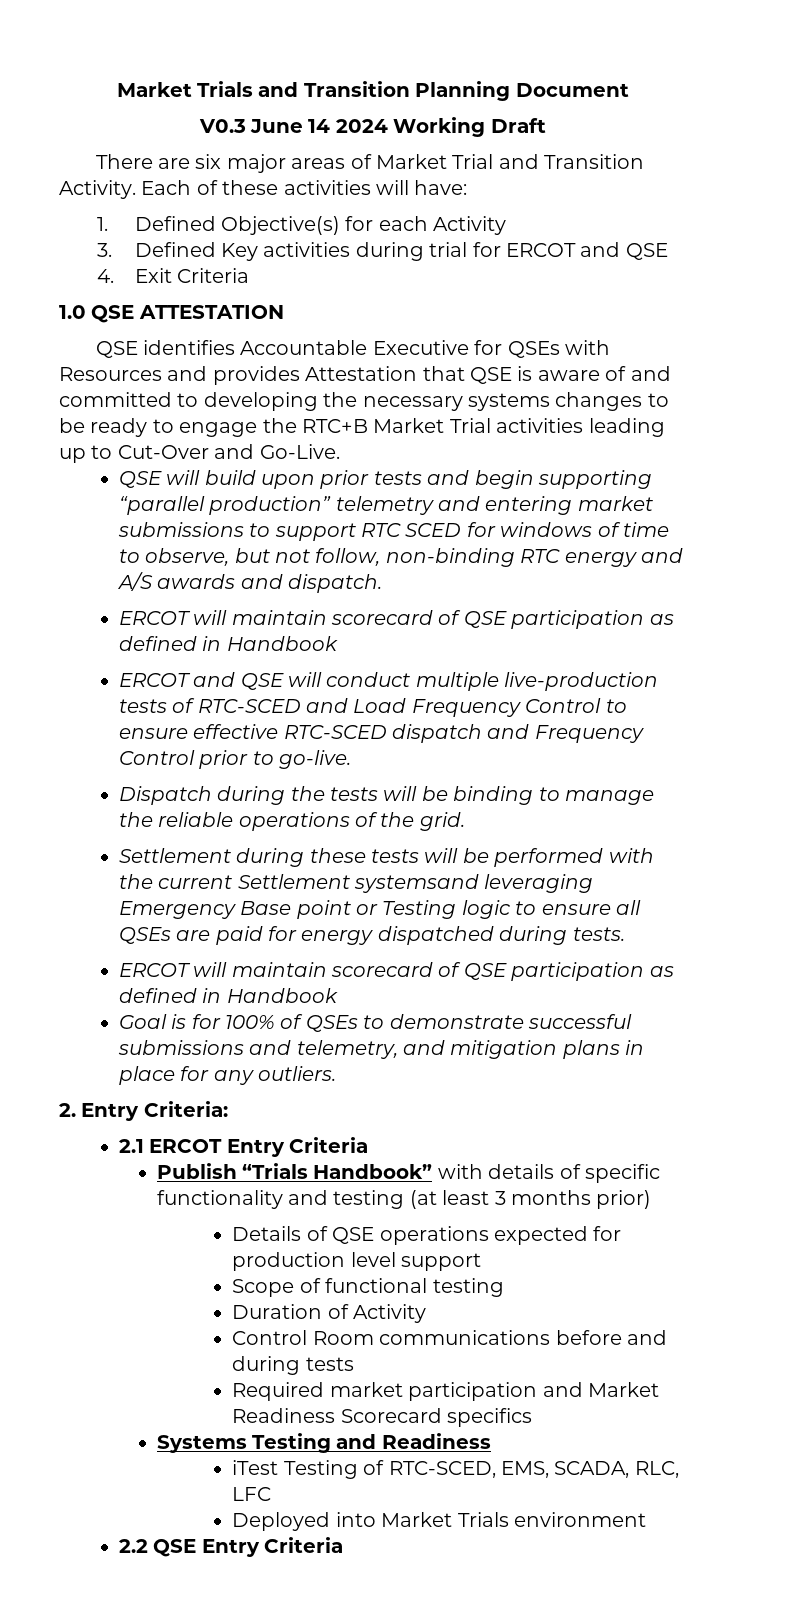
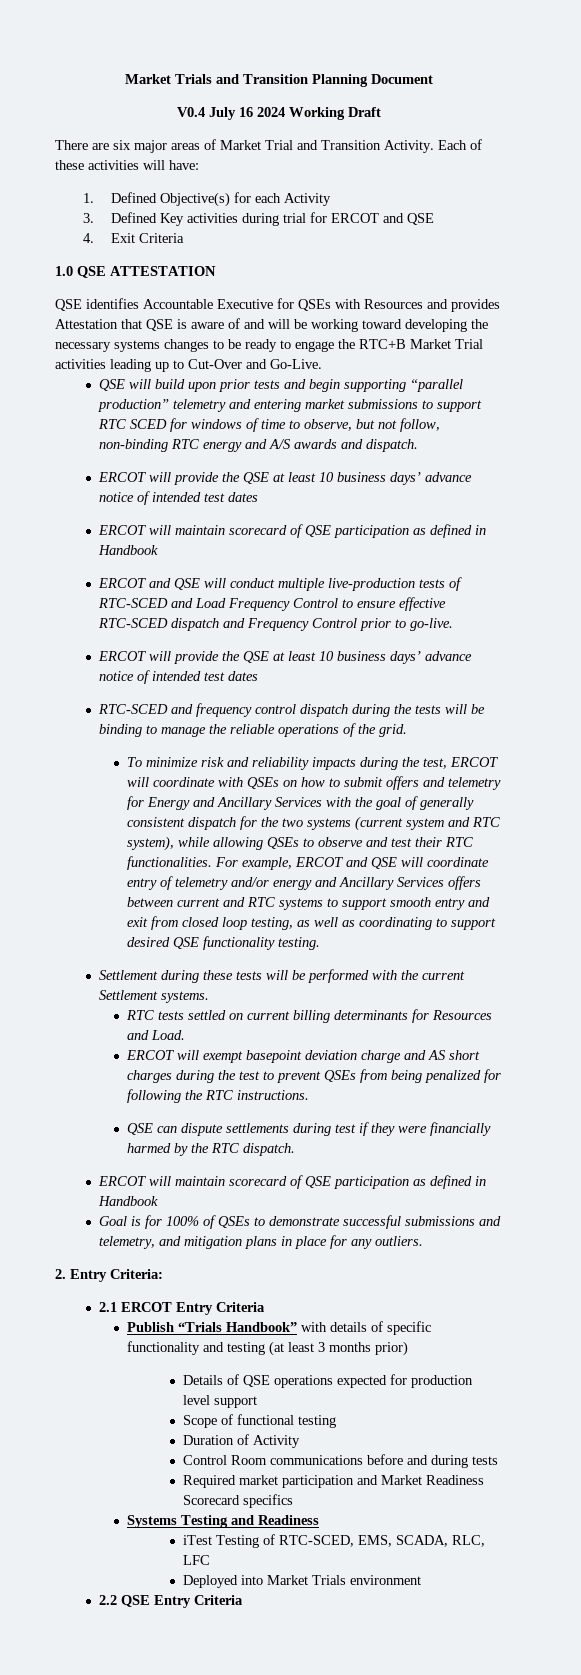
- V0.3 June 14 2024 Working Draft
+ V0.4 July 16 2024 Working Draft
- QSE identifies Accountable Executive for QSEs with Resources and provides Attestation that QSE is aware of and committed to developing the necessary systems changes to be ready to engage the RTC+B Market Trial activities leading up to Cut-Over and Go-Live.
+ QSE identifies Accountable Executive for QSEs with Resources and provides Attestation that QSE is aware of and will be working toward developing the necessary systems changes to be ready to engage the RTC+B Market Trial activities leading up to Cut-Over and Go-Live.
  QSE will build upon prior tests and begin supporting “parallel production” telemetry and entering market submissions to support RTC SCED for windows of time to observe, but not follow, non-binding RTC energy and A/S awards and dispatch.
+ ERCOT will provide the QSE at least 10 business days’ advance notice of intended test dates
  ERCOT and QSE will conduct multiple live-production tests of RTC-SCED and Load Frequency Control to ensure effective RTC-SCED dispatch and Frequency Control prior to go-live.
- Dispatch during the tests will be binding to manage the reliable operations of the grid.
+ ERCOT will provide the QSE at least 10 business days’ advance notice of intended test dates
+ RTC-SCED and frequency control dispatch during the tests will be binding to manage the reliable operations of the grid.
+ To minimize risk and reliability impacts during the test, ERCOT will coordinate with QSEs on how to submit offers and telemetry for Energy and Ancillary Services with the goal of generally consistent dispatch for the two systems (current system and RTC system), while allowing QSEs to observe and test their RTC functionalities. For example, ERCOT and QSE will coordinate entry of telemetry and/or energy and Ancillary Services offers between current and RTC systems to support smooth entry and exit from closed loop testing, as well as coordinating to support desired QSE functionality testing.
- Settlement during these tests will be performed with the current Settlement systemsand leveraging Emergency Base point or Testing logic to ensure all QSEs are paid for energy dispatched during tests.
+ Settlement during these tests will be performed with the current Settlement systems.
+ RTC tests settled on current billing determinants for Resources and Load.
+ ERCOT will exempt basepoint deviation charge and AS short charges during the test to prevent QSEs from being penalized for following the RTC instructions.
+ QSE can dispute settlements during test if they were financially harmed by the RTC dispatch.

